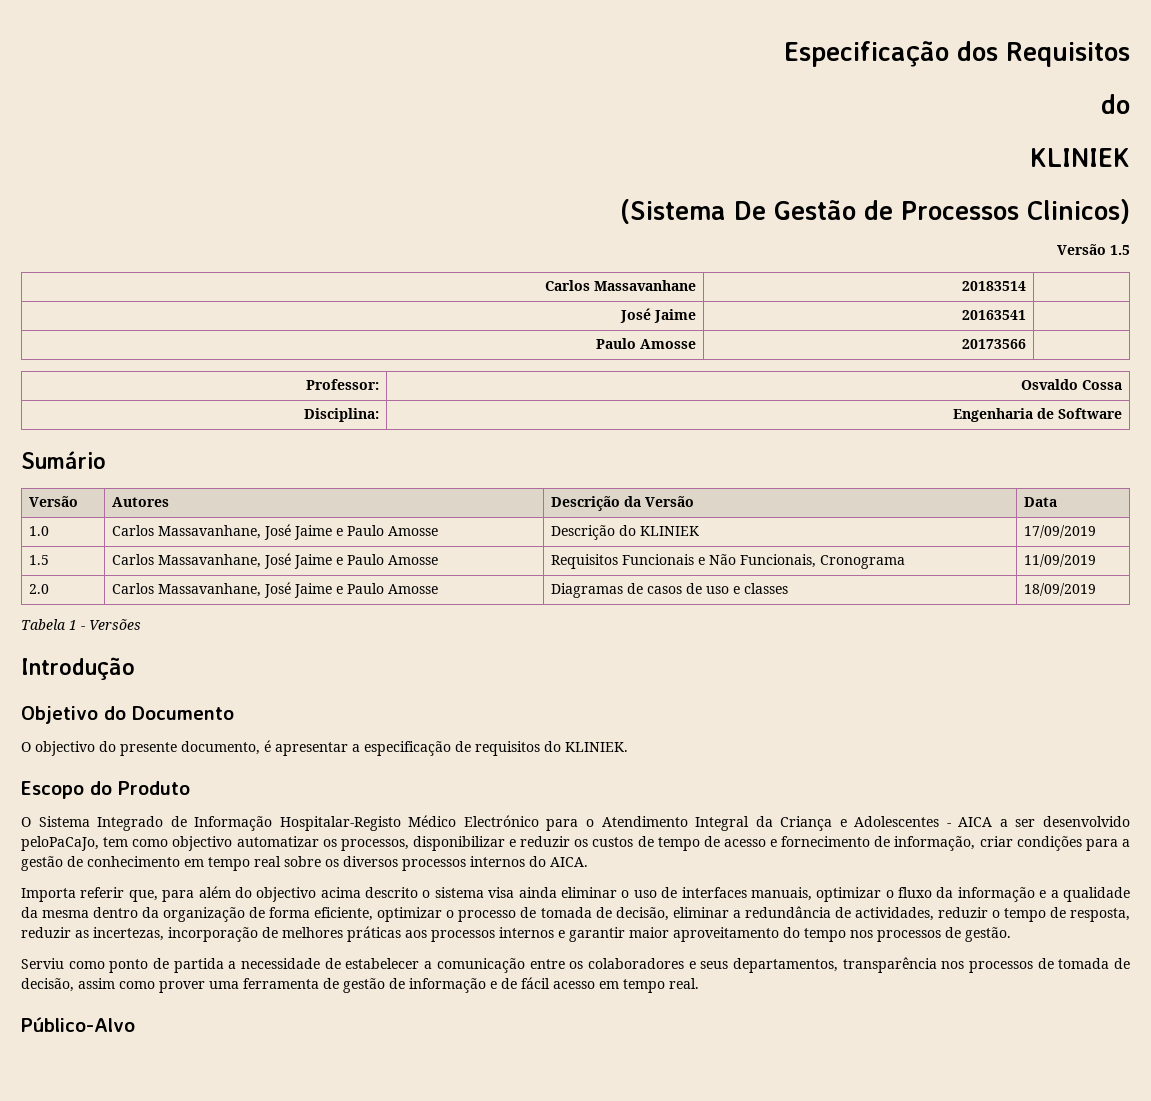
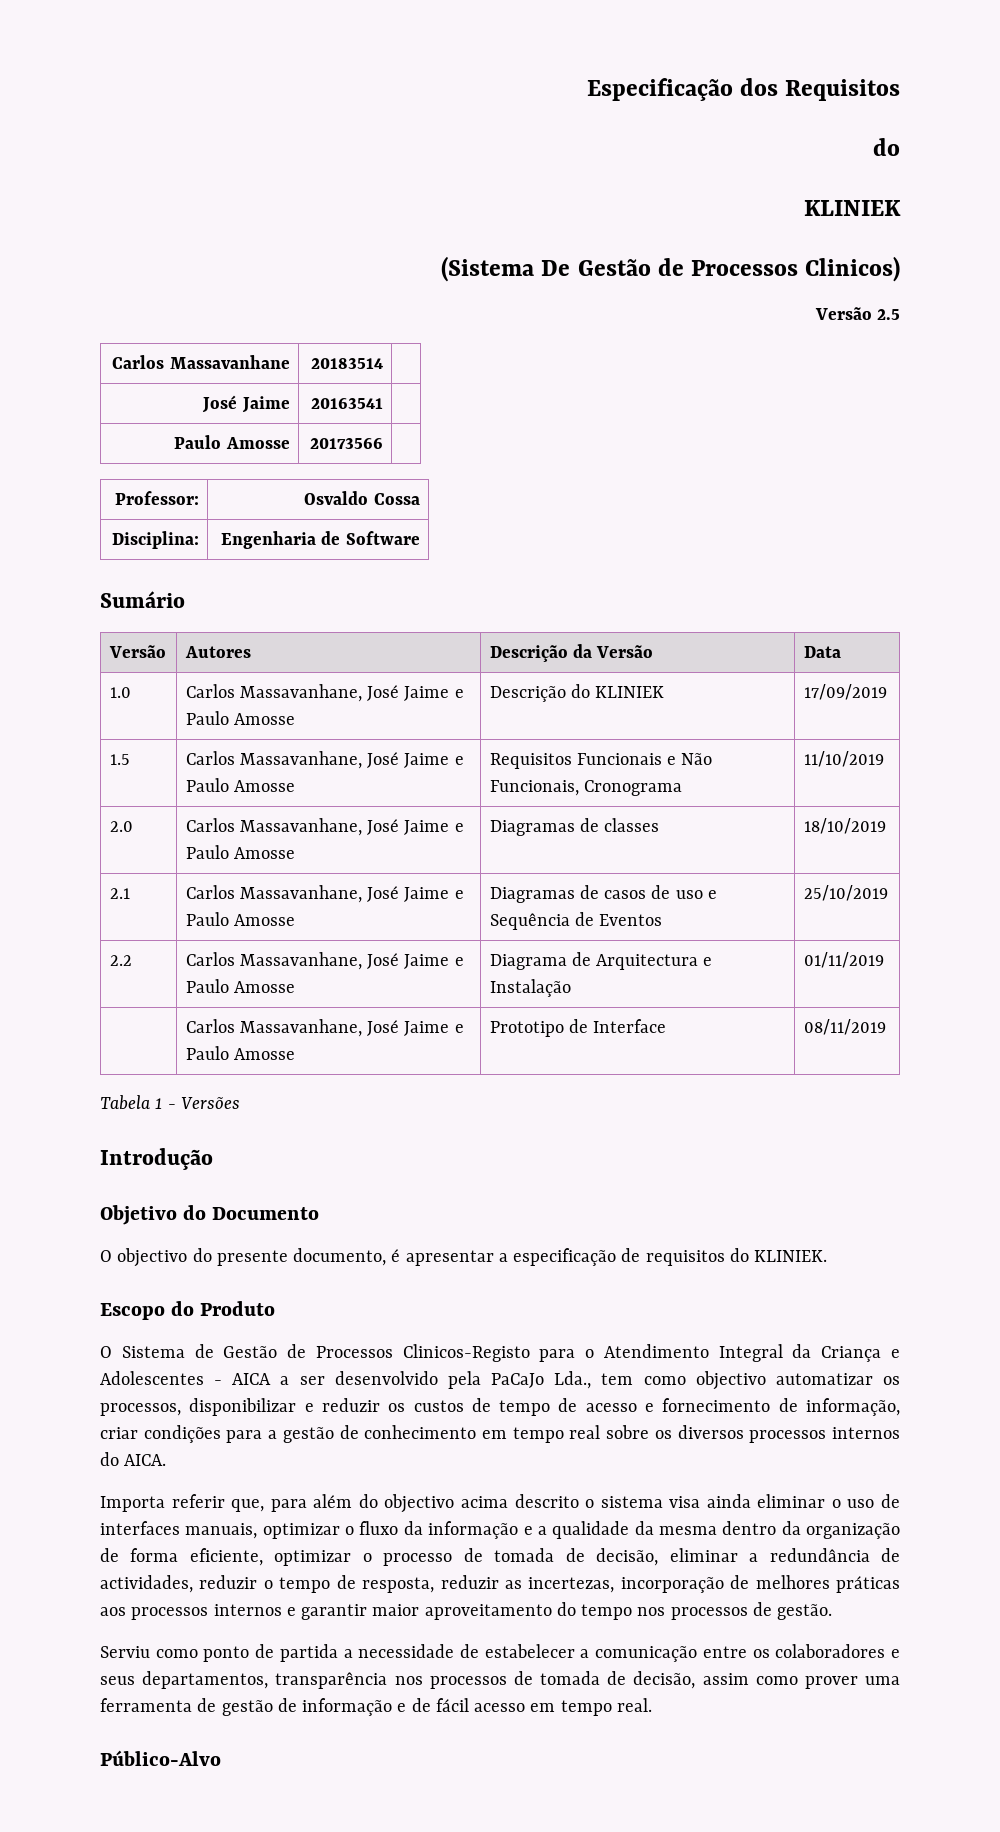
- Versão 1.5
+ Versão 2.5
- 1.5 | Carlos Massavanhane, José Jaime e Paulo Amosse | Requisitos Funcionais e Não Funcionais, Cronograma | 11/09/2019
+ 1.5 | Carlos Massavanhane, José Jaime e Paulo Amosse | Requisitos Funcionais e Não Funcionais, Cronograma | 11/10/2019
- 2.0 | Carlos Massavanhane, José Jaime e Paulo Amosse | Diagramas de casos de uso e classes | 18/09/2019
+ 2.0 | Carlos Massavanhane, José Jaime e Paulo Amosse | Diagramas de classes | 18/10/2019
+ 2.1 | Carlos Massavanhane, José Jaime e Paulo Amosse | Diagramas de casos de uso e Sequência de Eventos | 25/10/2019
+ 2.2 | Carlos Massavanhane, José Jaime e Paulo Amosse | Diagrama de Arquitectura e Instalação | 01/11/2019
+ | Carlos Massavanhane, José Jaime e Paulo Amosse | Prototipo de Interface | 08/11/2019
- O Sistema Integrado de Informação Hospitalar-Registo Médico Electrónico para o Atendimento Integral da Criança e Adolescentes - AICA a ser desenvolvido peloPaCaJo, tem como objectivo automatizar os processos, disponibilizar e reduzir os custos de tempo de acesso e fornecimento de informação, criar condições para a gestão de conhecimento em tempo real sobre os diversos processos internos do AICA.
+ O Sistema de Gestão de Processos Clinicos-Registo para o Atendimento Integral da Criança e Adolescentes - AICA a ser desenvolvido pela PaCaJo Lda., tem como objectivo automatizar os processos, disponibilizar e reduzir os custos de tempo de acesso e fornecimento de informação, criar condições para a gestão de conhecimento em tempo real sobre os diversos processos internos do AICA.

